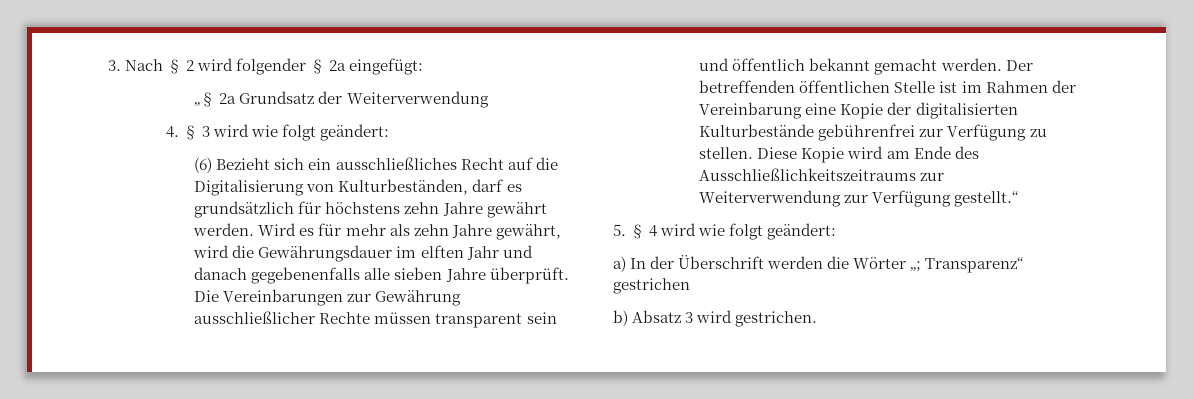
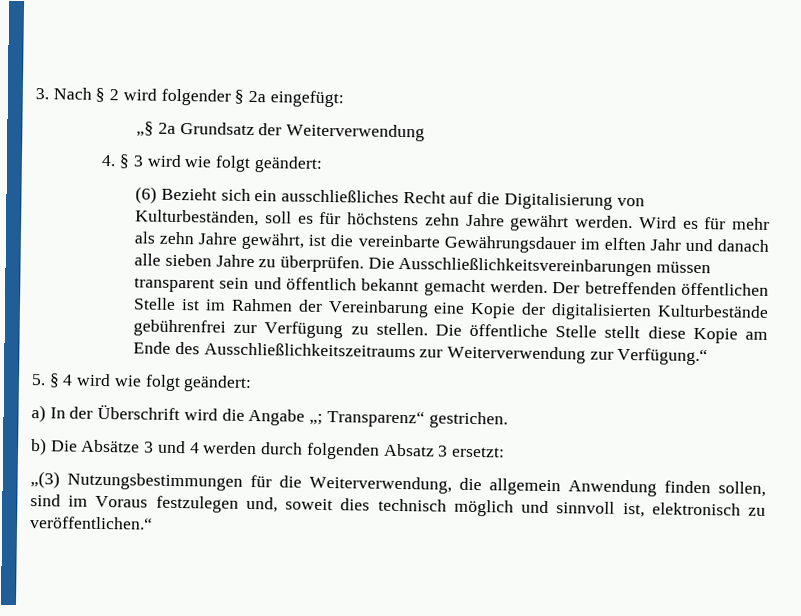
- (6) Bezieht sich ein ausschließliches Recht auf die Digitalisierung von Kulturbeständen, darf es grundsätzlich für höchstens zehn Jahre gewährt werden.
+ (6) Bezieht sich ein ausschließliches Recht auf die Digitalisierung von Kulturbeständen, soll es für höchstens zehn Jahre gewährt werden.
- Wird es für mehr als zehn Jahre gewährt, wird die Gewährungsdauer im elften Jahr und danach gegebenenfalls alle sieben Jahre überprüft. Die Vereinbarungen zur Gewährung ausschließlicher Rechte müssen transparent sein und öffentlich bekannt gemacht werden.
+ Wird es für mehr als zehn Jahre gewährt, ist die vereinbarte Gewährungsdauer im elften Jahr und danach alle sieben Jahre zu überprüfen. Die Ausschließlichkeitsvereinbarungen müssen transparent sein und öffentlich bekannt gemacht werden.
- Diese Kopie wird am Ende des Ausschließlichkeitszeitraums zur Weiterverwendung zur Verfügung gestellt.“
+ Die öffentliche Stelle stellt diese Kopie am Ende des Ausschließlichkeitszeitraums zur Weiterverwendung zur Verfügung.“
- a) In der Überschrift werden die Wörter „; Transparenz“ gestrichen
+ a) In der Überschrift wird die Angabe „; Transparenz“ gestrichen.
- b) Absatz 3 wird gestrichen.
+ b) Die Absätze 3 und 4 werden durch folgenden Absatz 3 ersetzt:
+ „(3) Nutzungsbestimmungen für die Weiterverwendung, die allgemein Anwendung finden sollen, sind im Voraus festzulegen und, soweit dies technisch möglich und sinnvoll ist, elektronisch zu veröffentlichen.“

